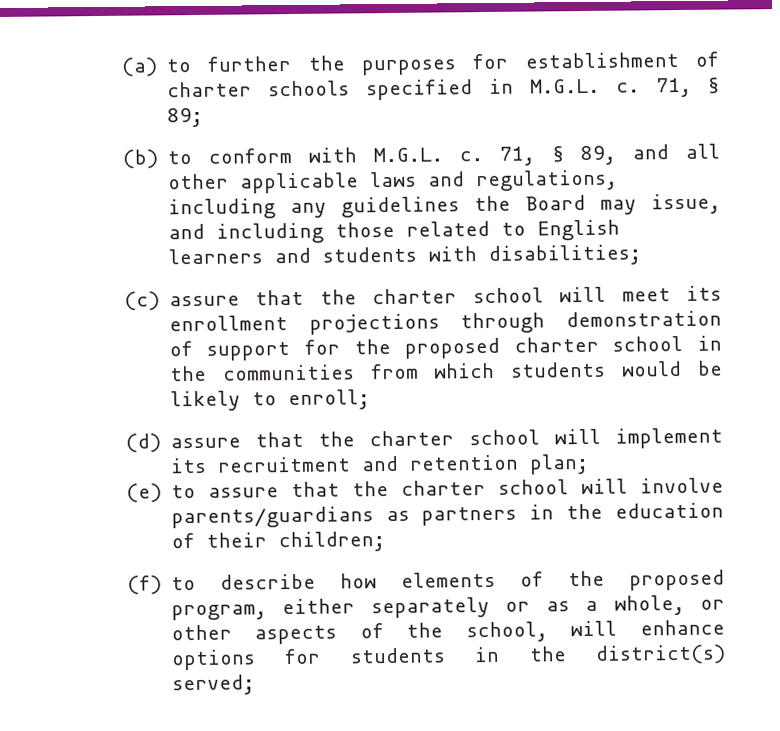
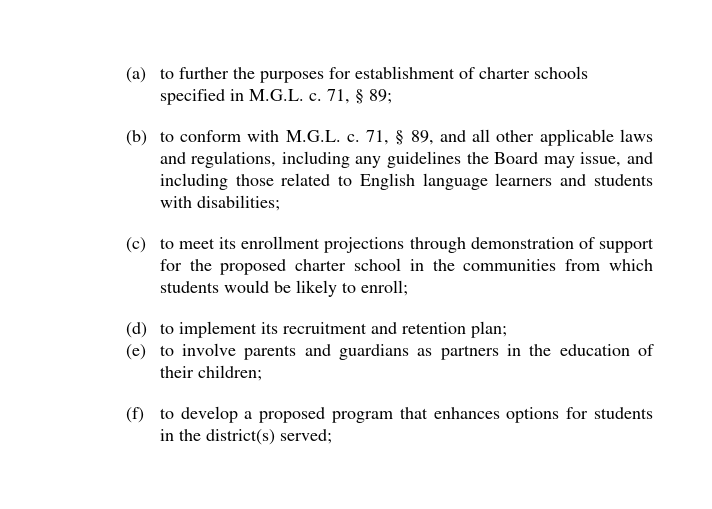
- 71, § 89, and all other applicable laws and regulations, including any guidelines the Board may issue, and including those related to English learners and students with disabilities;
+ 71, § 89, and all other applicable laws and regulations, including any guidelines the Board may issue, and including those related to English language learners and students with disabilities;
- (c) assure that the charter school will meet its enrollment projections through demonstration of support for the proposed charter school in the communities from which students would be likely to enroll;
+ (c) to meet its enrollment projections through demonstration of support for the proposed charter school in the communities from which students would be likely to enroll;
- (d) assure that the charter school will implement its recruitment and retention plan;
+ (d) to implement its recruitment and retention plan;
- (e) to assure that the charter school will involve parents/guardians as partners in the education of their children;
+ (e) to involve parents and guardians as partners in the education of their children;
- (f) to describe how elements of the proposed program, either separately or as a whole, or other aspects of the school, will enhance options for students in the district(s) served;
+ (f) to develop a proposed program that enhances options for students in the district(s) served;

